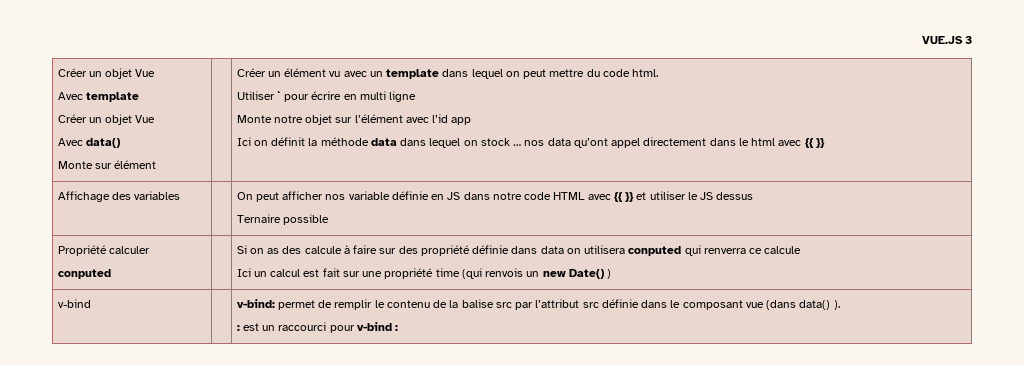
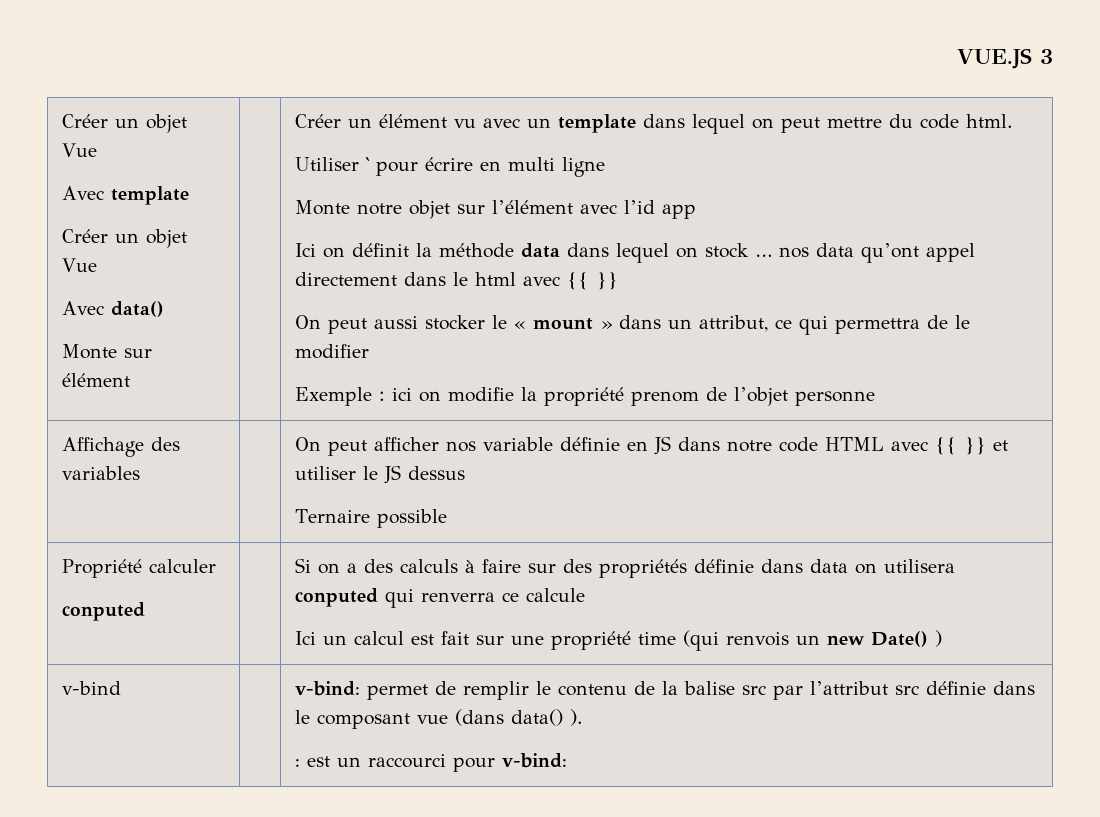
+ On peut aussi stocker le « mount » dans un attribut, ce qui permettra de le modifier
+ Exemple : ici on modifie la propriété prenom de l’objet personne
  Propriété calculer
- conputed | | Si on as des calcule à faire sur des propriété définie dans data on utilisera conputed qui renverra ce calcule
+ conputed | | Si on a des calculs à faire sur des propriétés définie dans data on utilisera conputed qui renverra ce calcule
  v-bind | | v-bind: permet de remplir le contenu de la balise src par l’attribut src définie dans le composant vue (dans data() ).
- : est un raccourci pour v-bind :
+ : est un raccourci pour v-bind:

